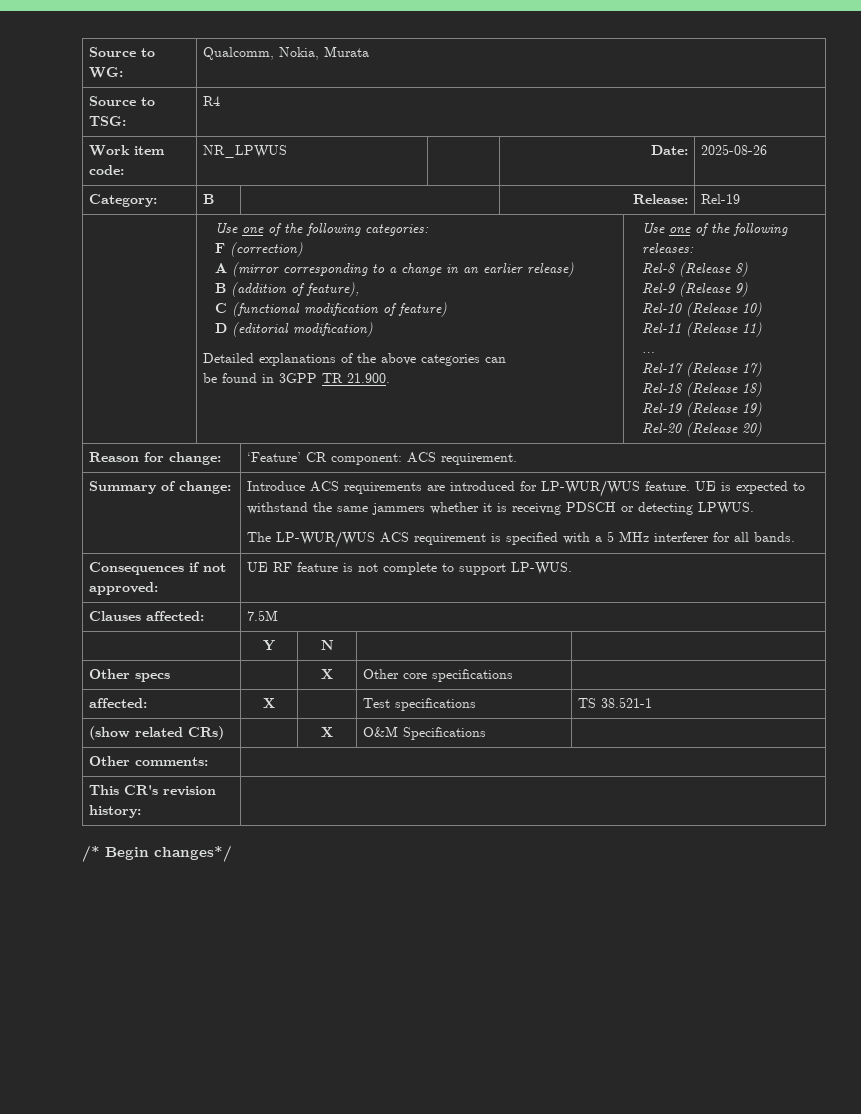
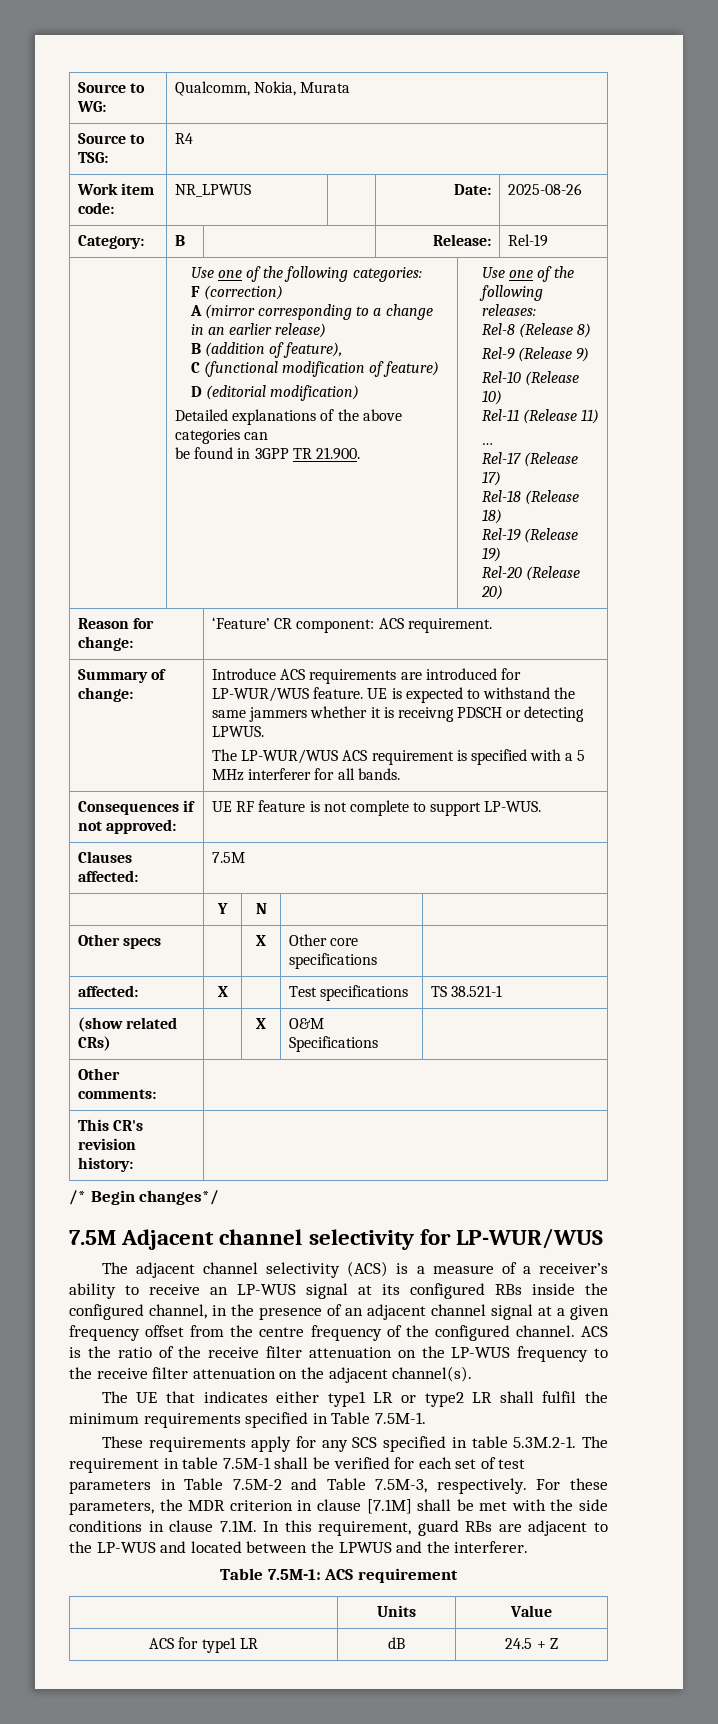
+ 7.5M Adjacent channel selectivity for LP-WUR/WUS
+ The adjacent channel selectivity (ACS) is a measure of a receiver’s ability to receive an LP-WUS signal at its configured RBs inside the configured channel, in the presence of an adjacent channel signal at a given frequency offset from the centre frequency of the configured channel. ACS is the ratio of the receive filter attenuation on the LP-WUS frequency to the receive filter attenuation on the adjacent channel(s).
+ The UE that indicates either type1 LR or type2 LR shall fulfil the minimum requirements specified in Table 7.5M-1.
+ These requirements apply for any SCS specified in table 5.3M.2-1. The requirement in table 7.5M-1 shall be verified for each set of test parameters in Table 7.5M-2 and Table 7.5M-3, respectively. For these parameters, the MDR criterion in clause [7.1M] shall be met with the side conditions in clause 7.1M. In this requirement, guard RBs are adjacent to the LP-WUS and located between the LPWUS and the interferer.
+ Table 7.5M-1: ACS requirement
+ | Units | Value
+ ACS for type1 LR | dB | 24.5 + Z

